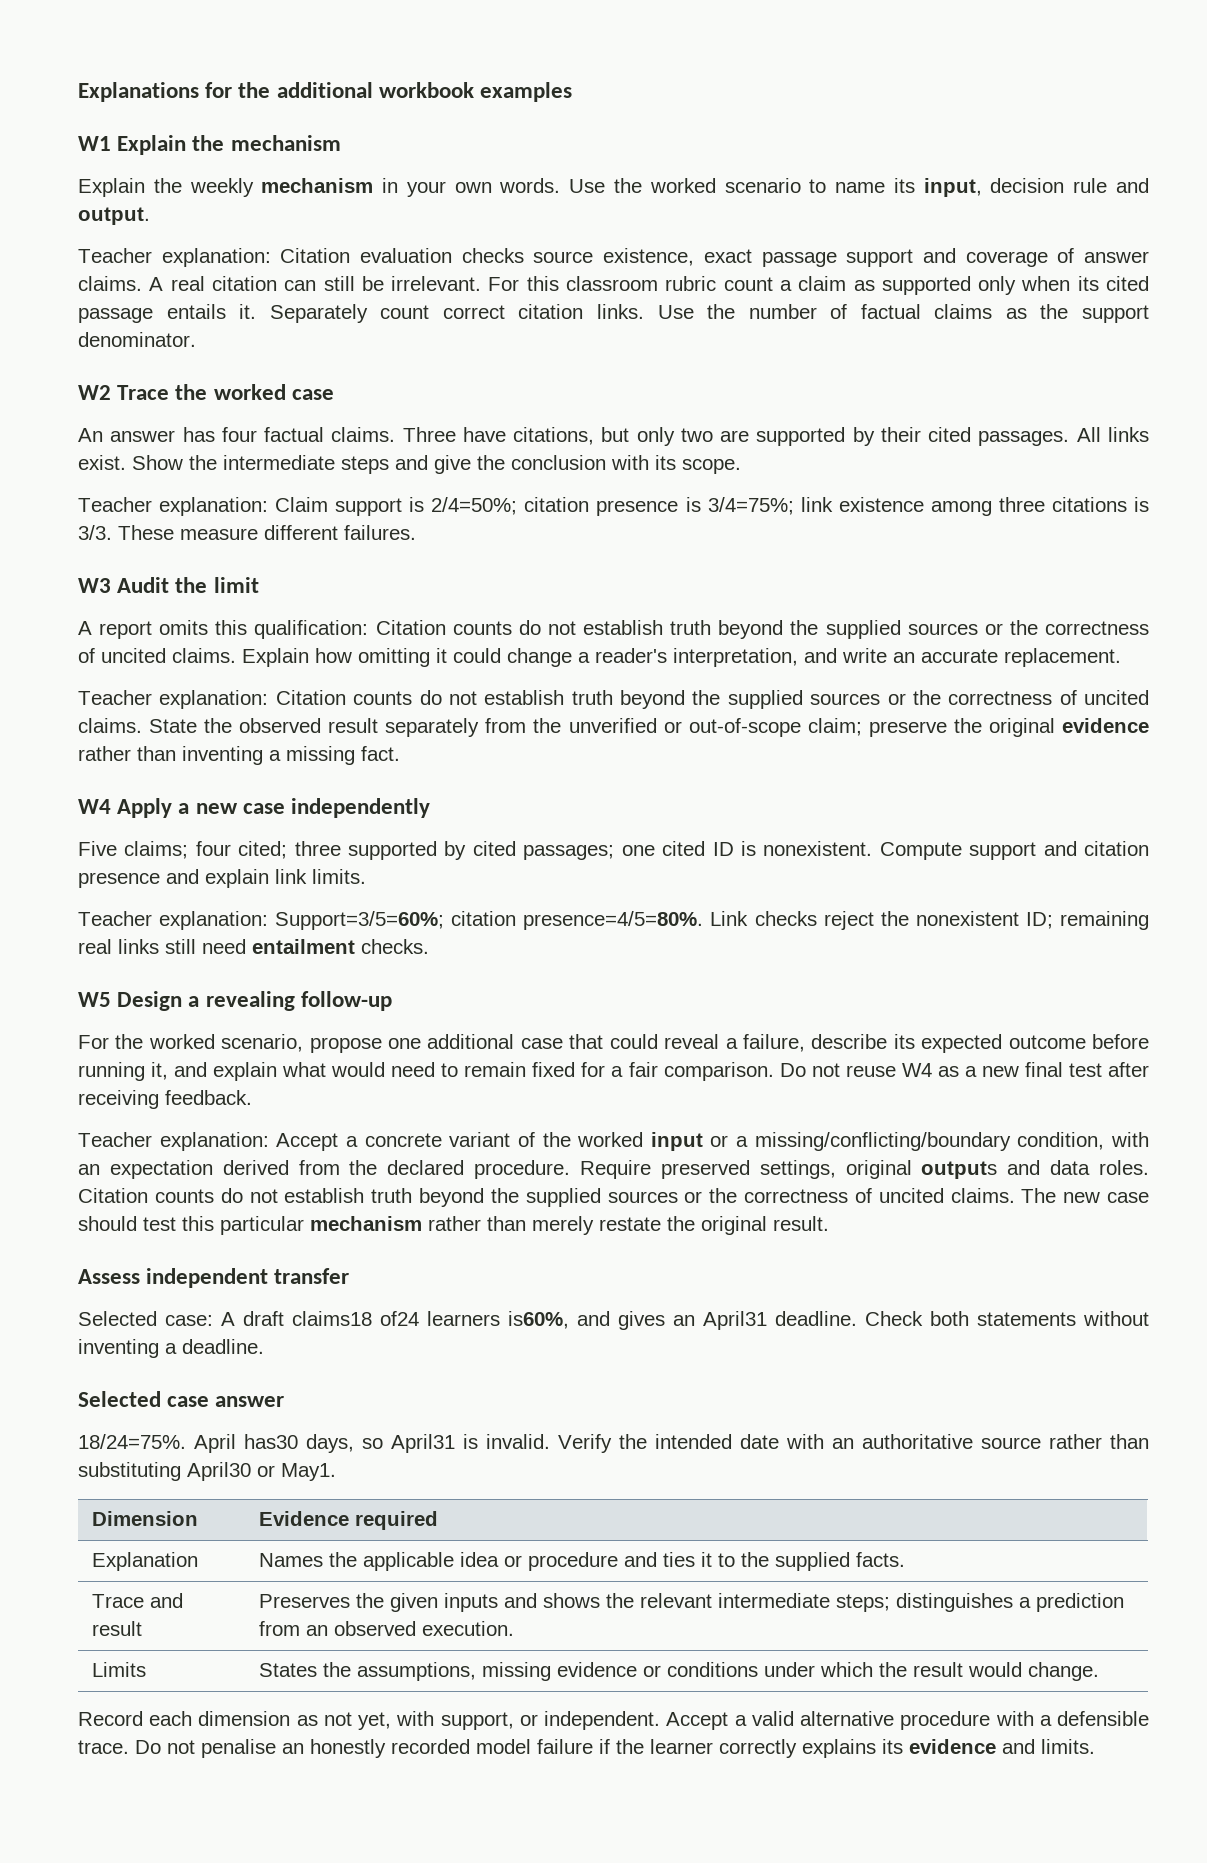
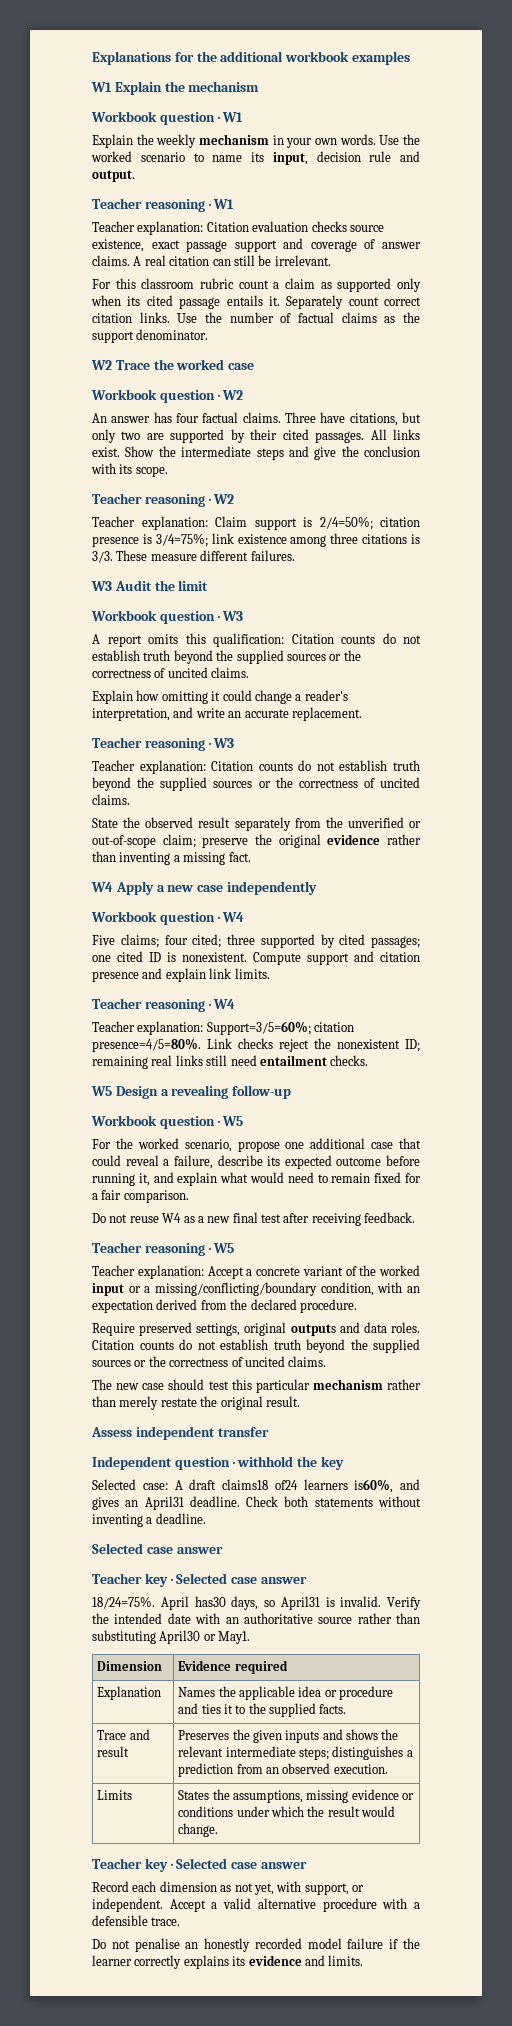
+ Workbook question · W1
+ Teacher reasoning · W1
- A real citation can still be irrelevant. For this classroom rubric count a claim as supported only when its cited passage entails it.
+ A real citation can still be irrelevant.
+ For this classroom rubric count a claim as supported only when its cited passage entails it.
+ Workbook question · W2
+ Teacher reasoning · W2
+ Workbook question · W3
- A report omits this qualification: Citation counts do not establish truth beyond the supplied sources or the correctness of uncited claims. Explain how omitting it could change a reader's interpretation, and write an accurate replacement.
+ A report omits this qualification: Citation counts do not establish truth beyond the supplied sources or the correctness of uncited claims.
+ Explain how omitting it could change a reader's interpretation, and write an accurate replacement.
+ Teacher reasoning · W3
- Teacher explanation: Citation counts do not establish truth beyond the supplied sources or the correctness of uncited claims. State the observed result separately from the unverified or out-of-scope claim; preserve the original evidence rather than inventing a missing fact.
+ Teacher explanation: Citation counts do not establish truth beyond the supplied sources or the correctness of uncited claims.
+ State the observed result separately from the unverified or out-of-scope claim; preserve the original evidence rather than inventing a missing fact.
+ Workbook question · W4
+ Teacher reasoning · W4
+ Workbook question · W5
- For the worked scenario, propose one additional case that could reveal a failure, describe its expected outcome before running it, and explain what would need to remain fixed for a fair comparison. Do not reuse W4 as a new final test after receiving feedback.
+ For the worked scenario, propose one additional case that could reveal a failure, describe its expected outcome before running it, and explain what would need to remain fixed for a fair comparison.
+ Do not reuse W4 as a new final test after receiving feedback.
+ Teacher reasoning · W5
- Teacher explanation: Accept a concrete variant of the worked input or a missing/conflicting/boundary condition, with an expectation derived from the declared procedure. Require preserved settings, original outputs and data roles. Citation counts do not establish truth beyond the supplied sources or the correctness of uncited claims. The new case should test this particular mechanism rather than merely restate the original result.
+ Teacher explanation: Accept a concrete variant of the worked input or a missing/conflicting/boundary condition, with an expectation derived from the declared procedure.
+ Require preserved settings, original outputs and data roles. Citation counts do not establish truth beyond the supplied sources or the correctness of uncited claims.
+ The new case should test this particular mechanism rather than merely restate the original result.
+ Independent question · withhold the key
  Check both statements without inventing a deadline.
  Selected case answer
+ Teacher key · Selected case answer
  Limits | States the assumptions, missing evidence or conditions under which the result would change.
+ Teacher key · Selected case answer
- Accept a valid alternative procedure with a defensible trace. Do not penalise an honestly recorded model failure if the learner correctly explains its evidence and limits.
+ Accept a valid alternative procedure with a defensible trace.
+ Do not penalise an honestly recorded model failure if the learner correctly explains its evidence and limits.

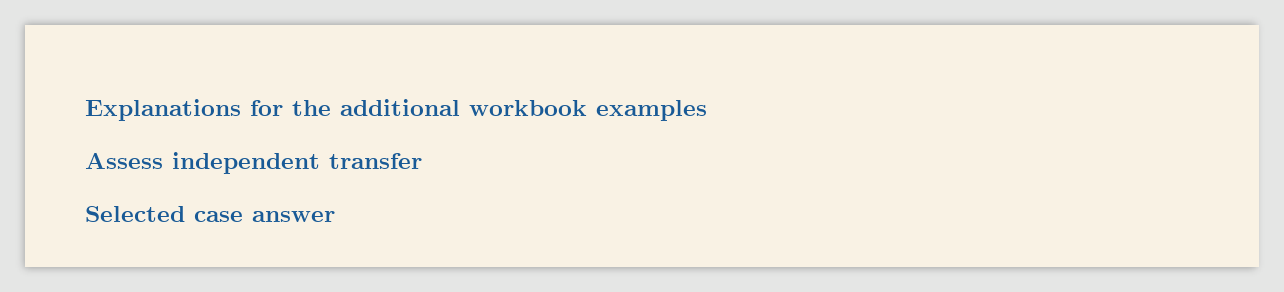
- W1 Explain the mechanism
- Workbook question · W1
- Explain the weekly mechanism in your own words. Use the worked scenario to name its input, decision rule and output.
- Teacher reasoning · W1
- Teacher explanation: Citation evaluation checks source existence, exact passage support and coverage of answer claims. A real citation can still be irrelevant.
- For this classroom rubric count a claim as supported only when its cited passage entails it. Separately count correct citation links. Use the number of factual claims as the support denominator.
- W2 Trace the worked case
- Workbook question · W2
- An answer has four factual claims. Three have citations, but only two are supported by their cited passages. All links exist. Show the intermediate steps and give the conclusion with its scope.
- Teacher reasoning · W2
- Teacher explanation: Claim support is 2/4=50%; citation presence is 3/4=75%; link existence among three citations is 3/3. These measure different failures.
- W3 Audit the limit
- Workbook question · W3
- A report omits this qualification: Citation counts do not establish truth beyond the supplied sources or the correctness of uncited claims.
- Explain how omitting it could change a reader's interpretation, and write an accurate replacement.
- Teacher reasoning · W3
- Teacher explanation: Citation counts do not establish truth beyond the supplied sources or the correctness of uncited claims.
- State the observed result separately from the unverified or out-of-scope claim; preserve the original evidence rather than inventing a missing fact.
- W4 Apply a new case independently
- Workbook question · W4
- Five claims; four cited; three supported by cited passages; one cited ID is nonexistent. Compute support and citation presence and explain link limits.
- Teacher reasoning · W4
- Teacher explanation: Support=3/5=60%; citation presence=4/5=80%. Link checks reject the nonexistent ID; remaining real links still need entailment checks.
- W5 Design a revealing follow-up
- Workbook question · W5
- For the worked scenario, propose one additional case that could reveal a failure, describe its expected outcome before running it, and explain what would need to remain fixed for a fair comparison.
- Do not reuse W4 as a new final test after receiving feedback.
- Teacher reasoning · W5
- Teacher explanation: Accept a concrete variant of the worked input or a missing/conflicting/boundary condition, with an expectation derived from the declared procedure.
- Require preserved settings, original outputs and data roles. Citation counts do not establish truth beyond the supplied sources or the correctness of uncited claims.
- The new case should test this particular mechanism rather than merely restate the original result.
  Assess independent transfer
- Independent question · withhold the key
- Selected case: A draft claims18 of24 learners is60%, and gives an April31 deadline. Check both statements without inventing a deadline.
  Selected case answer
- Teacher key · Selected case answer
- 18/24=75%. April has30 days, so April31 is invalid. Verify the intended date with an authoritative source rather than substituting April30 or May1.
- Dimension | Evidence required
- Explanation | Names the applicable idea or procedure and ties it to the supplied facts.
- Trace and result | Preserves the given inputs and shows the relevant intermediate steps; distinguishes a prediction from an observed execution.
- Limits | States the assumptions, missing evidence or conditions under which the result would change.
- Teacher key · Selected case answer
- Record each dimension as not yet, with support, or independent. Accept a valid alternative procedure with a defensible trace.
- Do not penalise an honestly recorded model failure if the learner correctly explains its evidence and limits.

